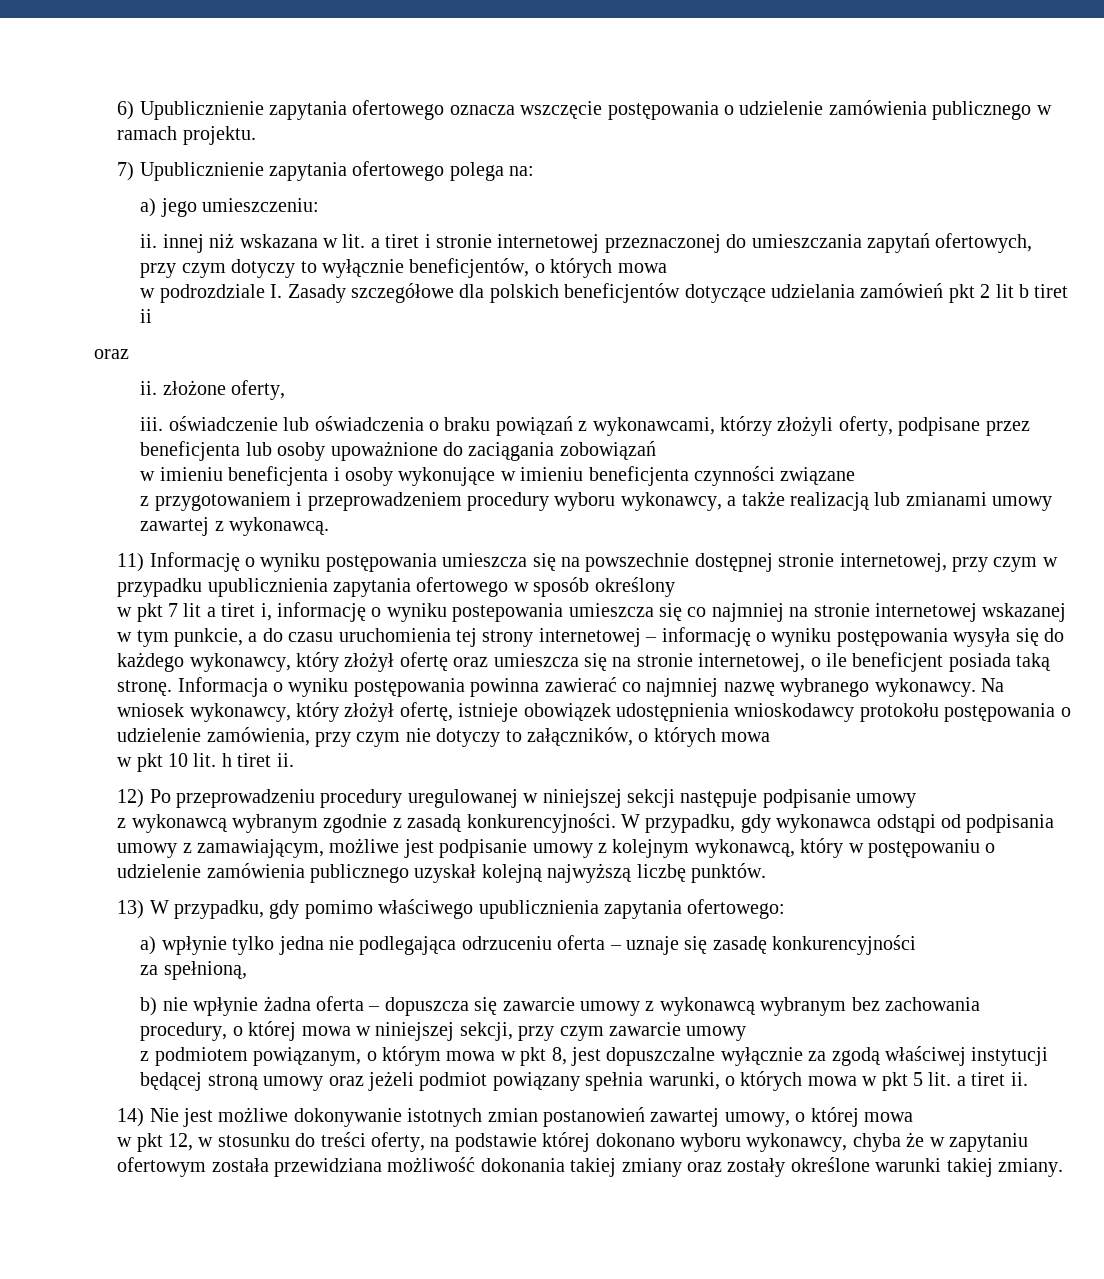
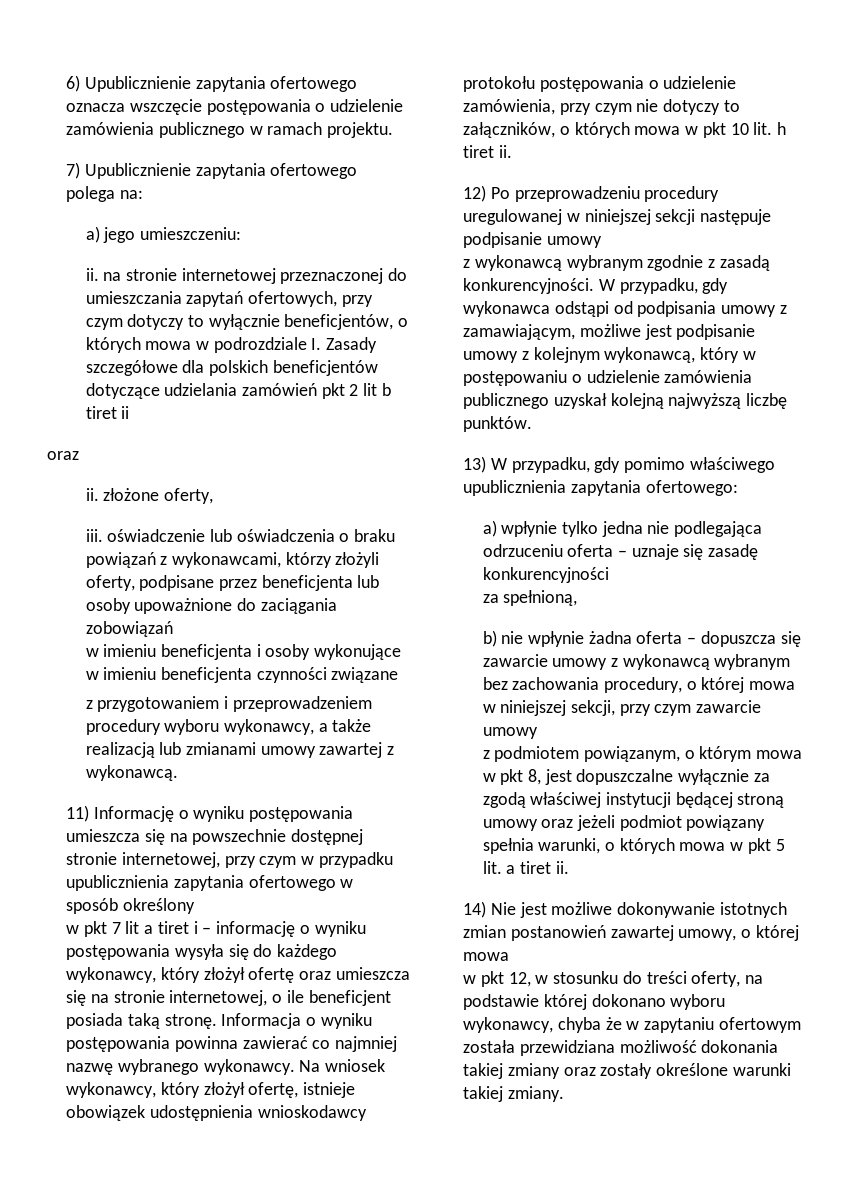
- ii. innej niż wskazana w lit. a tiret i stronie internetowej przeznaczonej do umieszczania zapytań ofertowych, przy czym dotyczy to wyłącznie beneficjentów, o których mowa
- w podrozdziale I. Zasady szczegółowe dla polskich beneficjentów dotyczące udzielania zamówień pkt 2 lit b tiret ii
+ ii. na stronie internetowej przeznaczonej do umieszczania zapytań ofertowych, przy czym dotyczy to wyłącznie beneficjentów, o których mowa w podrozdziale I. Zasady szczegółowe dla polskich beneficjentów dotyczące udzielania zamówień pkt 2 lit b tiret ii
- w pkt 7 lit a tiret i, informację o wyniku postepowania umieszcza się co najmniej na stronie internetowej wskazanej w tym punkcie, a do czasu uruchomienia tej strony internetowej – informację o wyniku postępowania wysyła się do każdego wykonawcy, który złożył ofertę oraz umieszcza się na stronie internetowej, o ile beneficjent posiada taką stronę.
+ w pkt 7 lit a tiret i – informację o wyniku postępowania wysyła się do każdego wykonawcy, który złożył ofertę oraz umieszcza się na stronie internetowej, o ile beneficjent posiada taką stronę.
- Na wniosek wykonawcy, który złożył ofertę, istnieje obowiązek udostępnienia wnioskodawcy protokołu postępowania o udzielenie zamówienia, przy czym nie dotyczy to załączników, o których mowa
- w pkt 10 lit. h tiret ii.
+ Na wniosek wykonawcy, który złożył ofertę, istnieje obowiązek udostępnienia wnioskodawcy protokołu postępowania o udzielenie zamówienia, przy czym nie dotyczy to załączników, o których mowa w pkt 10 lit. h tiret ii.

